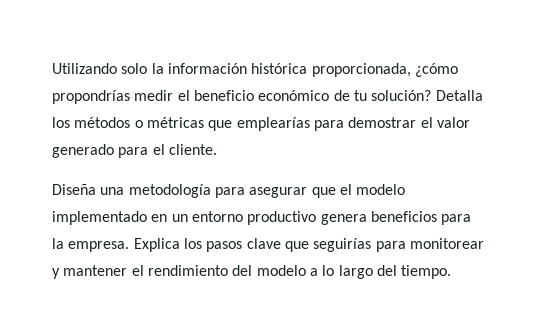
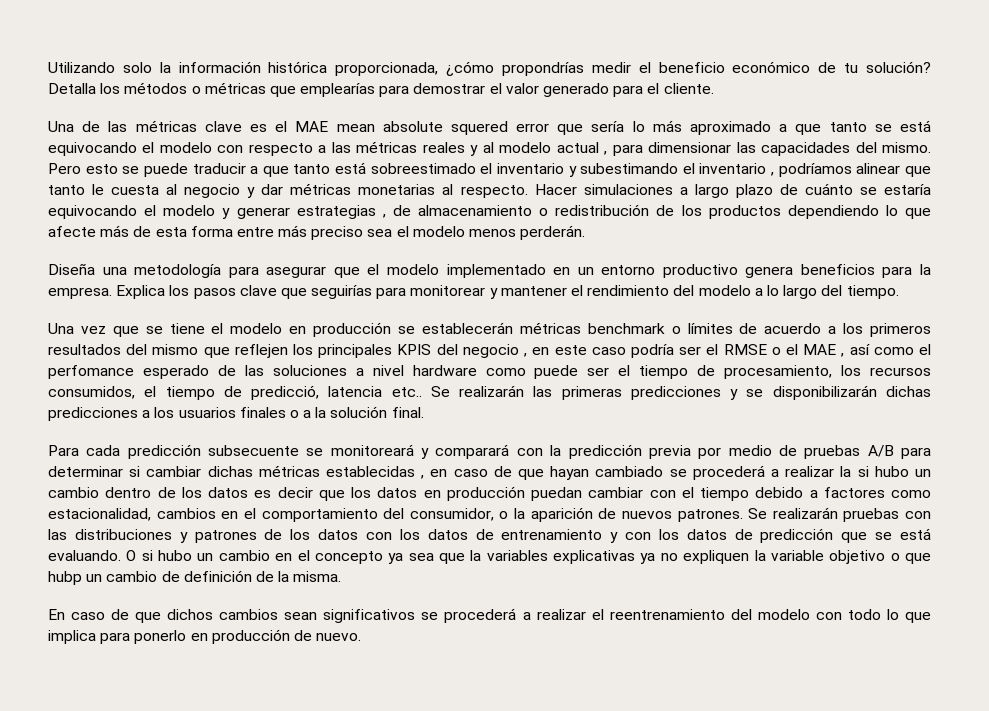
+ Una de las métricas clave es el MAE mean absolute squered error que sería lo más aproximado a que tanto se está equivocando el modelo con respecto a las métricas reales y al modelo actual , para dimensionar las capacidades del mismo. Pero esto se puede traducir a que tanto está sobreestimado el inventario y subestimando el inventario , podríamos alinear que tanto le cuesta al negocio y dar métricas monetarias al respecto. Hacer simulaciones a largo plazo de cuánto se estaría equivocando el modelo y generar estrategias , de almacenamiento o redistribución de los productos dependiendo lo que afecte más de esta forma entre más preciso sea el modelo menos perderán.
+ Una vez que se tiene el modelo en producción se establecerán métricas benchmark o límites de acuerdo a los primeros resultados del mismo que reflejen los principales KPIS del negocio , en este caso podría ser el RMSE o el MAE , así como el perfomance esperado de las soluciones a nivel hardware como puede ser el tiempo de procesamiento, los recursos consumidos, el tiempo de predicció, latencia etc.. Se realizarán las primeras predicciones y se disponibilizarán dichas predicciones a los usuarios finales o a la solución final.
+ Para cada predicción subsecuente se monitoreará y comparará con la predicción previa por medio de pruebas A/B para determinar si cambiar dichas métricas establecidas , en caso de que hayan cambiado se procederá a realizar la si hubo un cambio dentro de los datos es decir que los datos en producción puedan cambiar con el tiempo debido a factores como estacionalidad, cambios en el comportamiento del consumidor, o la aparición de nuevos patrones. Se realizarán pruebas con las distribuciones y patrones de los datos con los datos de entrenamiento y con los datos de predicción que se está evaluando. O si hubo un cambio en el concepto ya sea que la variables explicativas ya no expliquen la variable objetivo o que hubp un cambio de definición de la misma.
+ En caso de que dichos cambios sean significativos se procederá a realizar el reentrenamiento del modelo con todo lo que implica para ponerlo en producción de nuevo.

